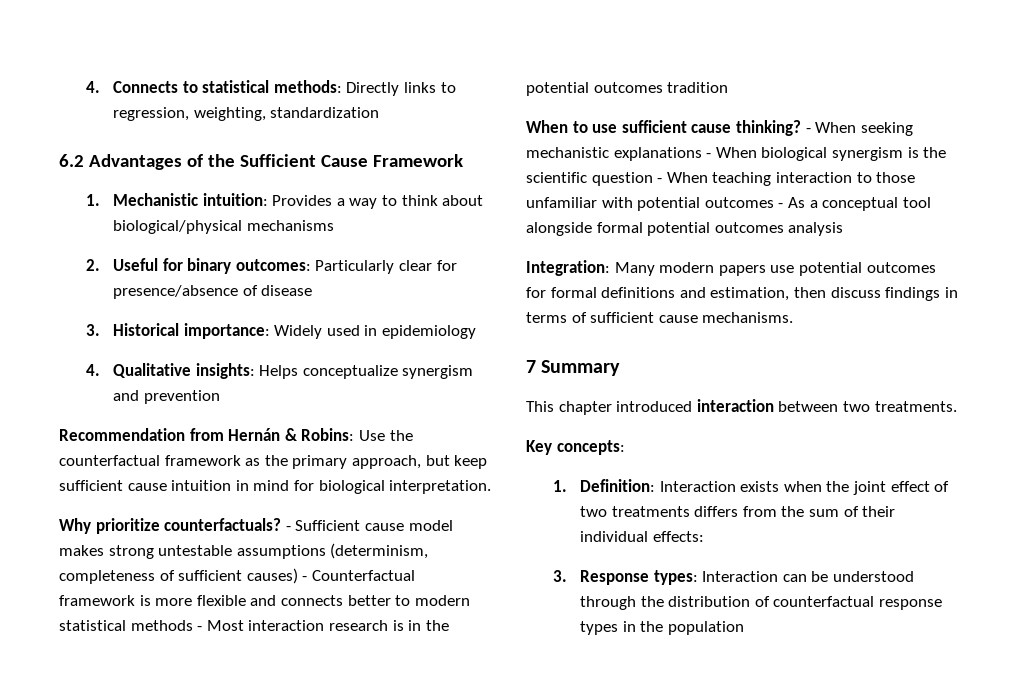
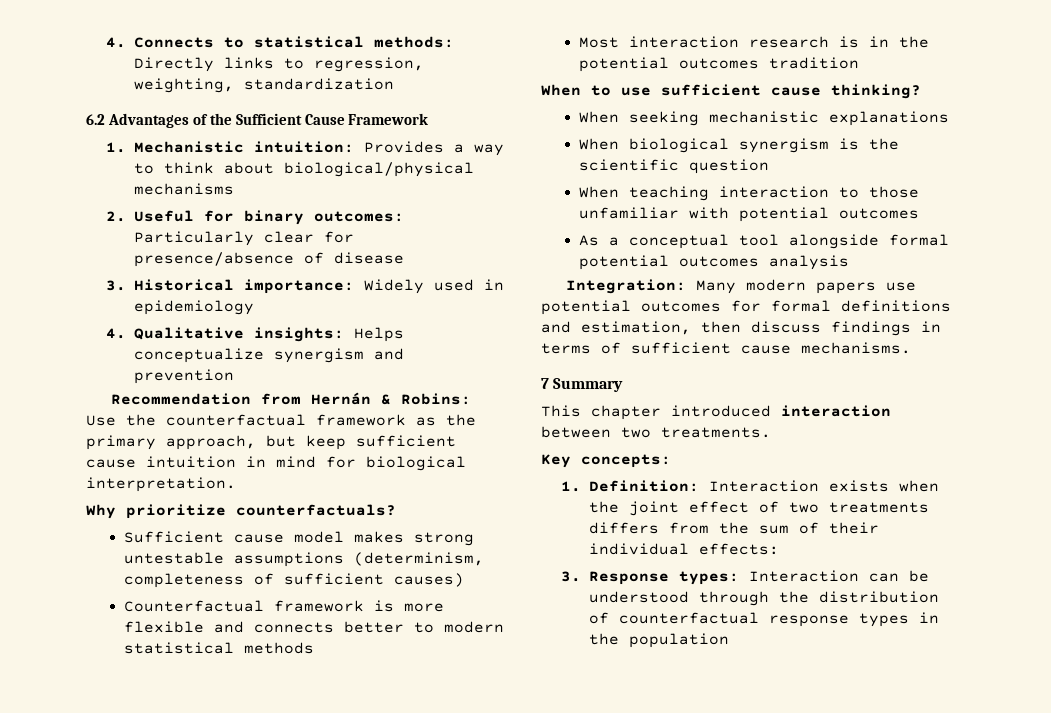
- Why prioritize counterfactuals? - Sufficient cause model makes strong untestable assumptions (determinism, completeness of sufficient causes) - Counterfactual framework is more flexible and connects better to modern statistical methods - Most interaction research is in the potential outcomes tradition
+ Why prioritize counterfactuals?
+ Sufficient cause model makes strong untestable assumptions (determinism, completeness of sufficient causes)
+ Counterfactual framework is more flexible and connects better to modern statistical methods
+ Most interaction research is in the potential outcomes tradition
- When to use sufficient cause thinking? - When seeking mechanistic explanations - When biological synergism is the scientific question - When teaching interaction to those unfamiliar with potential outcomes - As a conceptual tool alongside formal potential outcomes analysis
+ When to use sufficient cause thinking?
+ When seeking mechanistic explanations
+ When biological synergism is the scientific question
+ When teaching interaction to those unfamiliar with potential outcomes
+ As a conceptual tool alongside formal potential outcomes analysis

